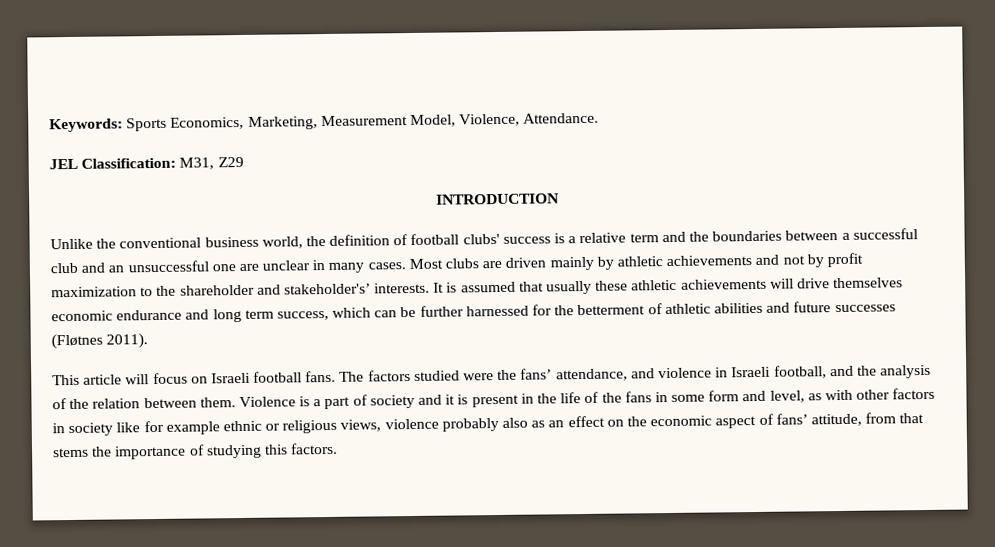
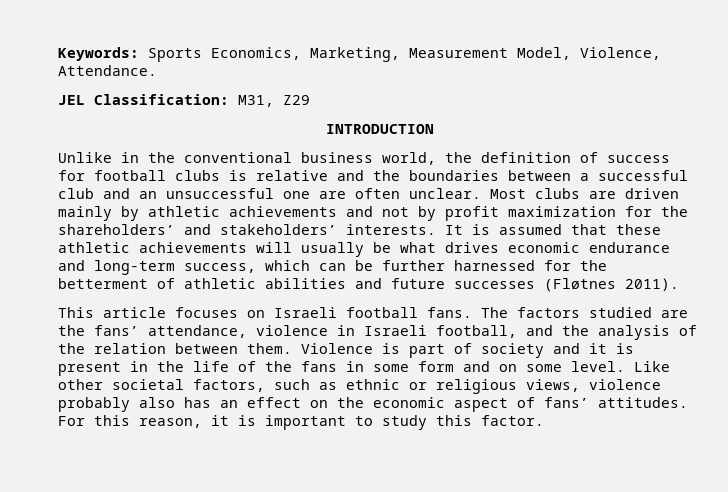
- Unlike the conventional business world, the definition of football clubs' success is a relative term and the boundaries between a successful club and an unsuccessful one are unclear in many cases.
+ Unlike in the conventional business world, the definition of success for football clubs is relative and the boundaries between a successful club and an unsuccessful one are often unclear.
- Most clubs are driven mainly by athletic achievements and not by profit maximization to the shareholder and stakeholder's’ interests.
+ Most clubs are driven mainly by athletic achievements and not by profit maximization for the shareholders’ and stakeholders’ interests.
- It is assumed that usually these athletic achievements will drive themselves economic endurance and long term success, which can be further harnessed for the betterment of athletic abilities and future successes (Fløtnes 2011).
+ It is assumed that these athletic achievements will usually be what drives economic endurance and long-term success, which can be further harnessed for the betterment of athletic abilities and future successes (Fløtnes 2011).
- This article will focus on Israeli football fans.
+ This article focuses on Israeli football fans.
- The factors studied were the fans’ attendance, and violence in Israeli football, and the analysis of the relation between them.
+ The factors studied are the fans’ attendance, violence in Israeli football, and the analysis of the relation between them.
- Violence is a part of society and it is present in the life of the fans in some form and level, as with other factors in society like for example ethnic or religious views, violence probably also as an effect on the economic aspect of fans’ attitude, from that stems the importance of studying this factors.
+ Violence is part of society and it is present in the life of the fans in some form and on some level. Like other societal factors, such as ethnic or religious views, violence probably also has an effect on the economic aspect of fans’ attitudes. For this reason, it is important to study this factor.

